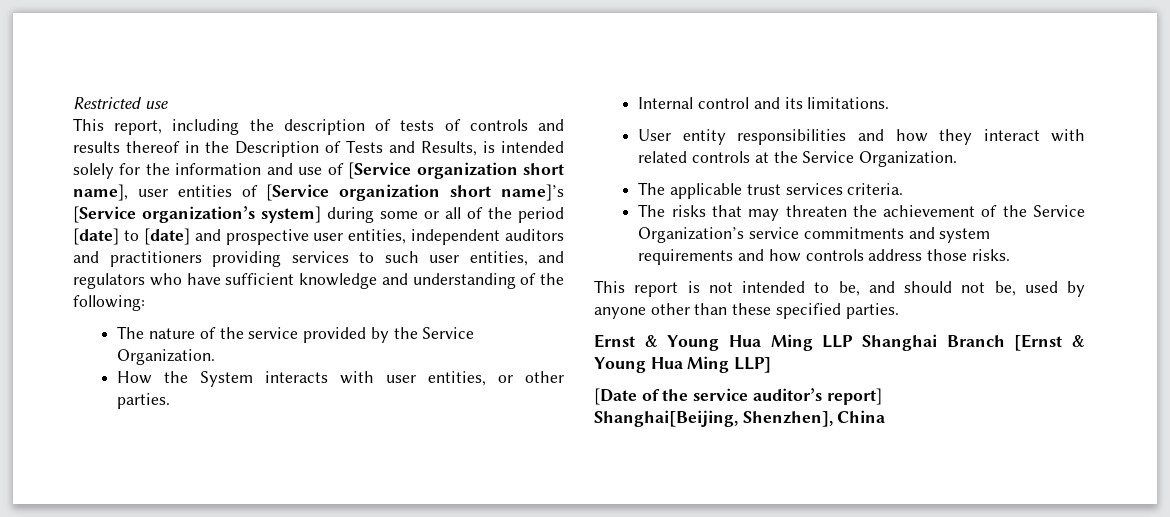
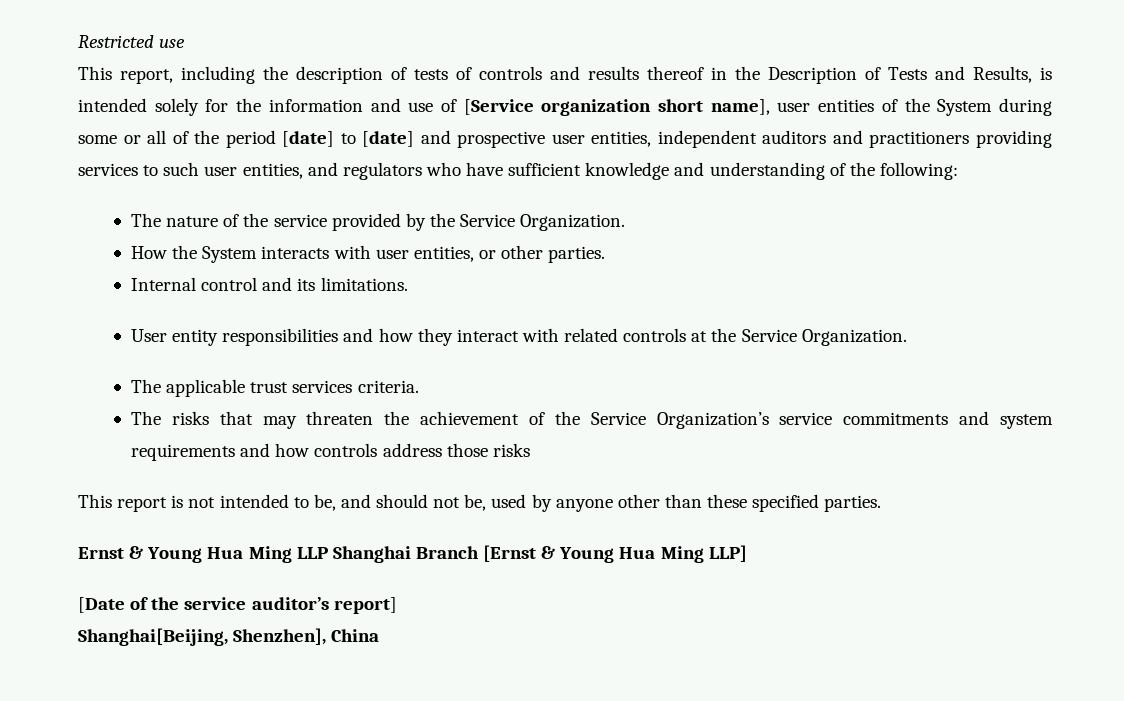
- This report, including the description of tests of controls and results thereof in the Description of Tests and Results, is intended solely for the information and use of [Service organization short name], user entities of [Service organization short name]’s [Service organization’s system] during some or all of the period [date] to [date] and prospective user entities, independent auditors and practitioners providing services to such user entities, and regulators who have sufficient knowledge and understanding of the following:
+ This report, including the description of tests of controls and results thereof in the Description of Tests and Results, is intended solely for the information and use of [Service organization short name], user entities of the System during some or all of the period [date] to [date] and prospective user entities, independent auditors and practitioners providing services to such user entities, and regulators who have sufficient knowledge and understanding of the following:
- The risks that may threaten the achievement of the Service Organization’s service commitments and system requirements and how controls address those risks.
+ The risks that may threaten the achievement of the Service Organization’s service commitments and system requirements and how controls address those risks

